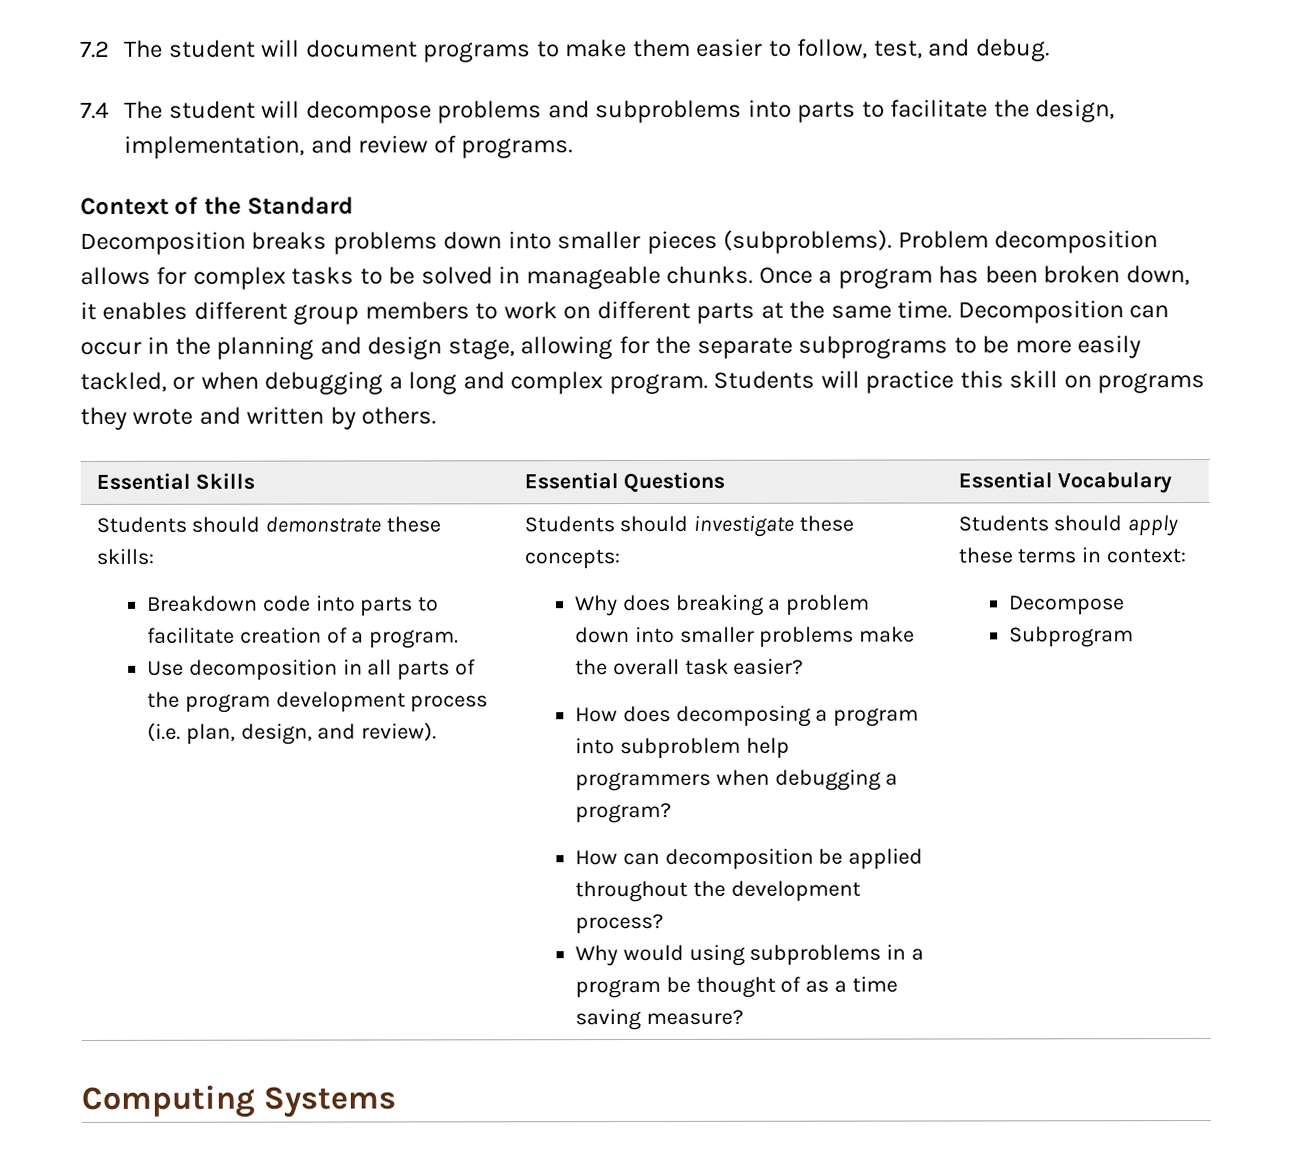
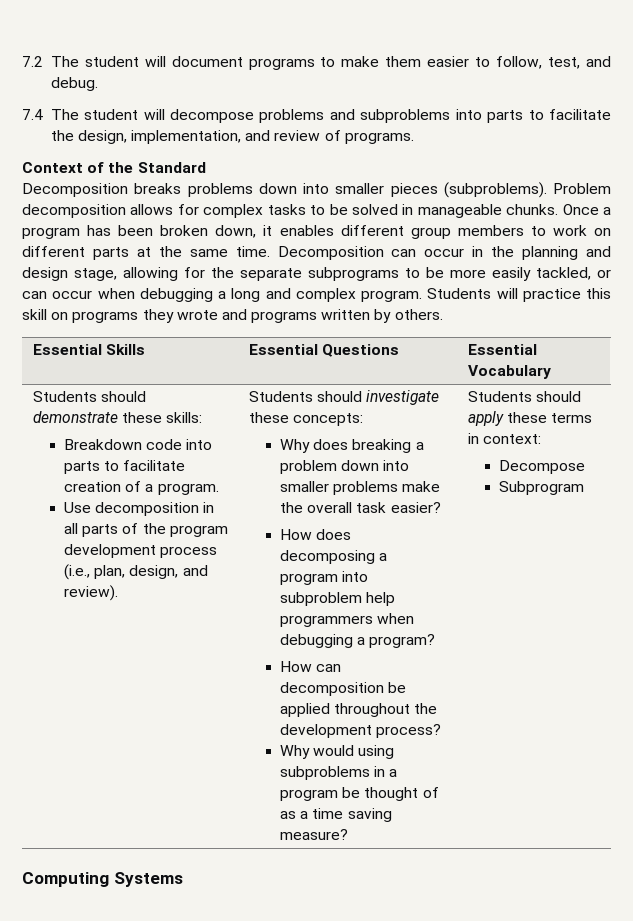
- Decomposition can occur in the planning and design stage, allowing for the separate subprograms to be more easily tackled, or when debugging a long and complex program.
+ Decomposition can occur in the planning and design stage, allowing for the separate subprograms to be more easily tackled, or can occur when debugging a long and complex program.
- Students will practice this skill on programs they wrote and written by others.
+ Students will practice this skill on programs they wrote and programs written by others.
- Use decomposition in all parts of the program development process (i.e. plan, design, and review).
+ Use decomposition in all parts of the program development process (i.e., plan, design, and review).

